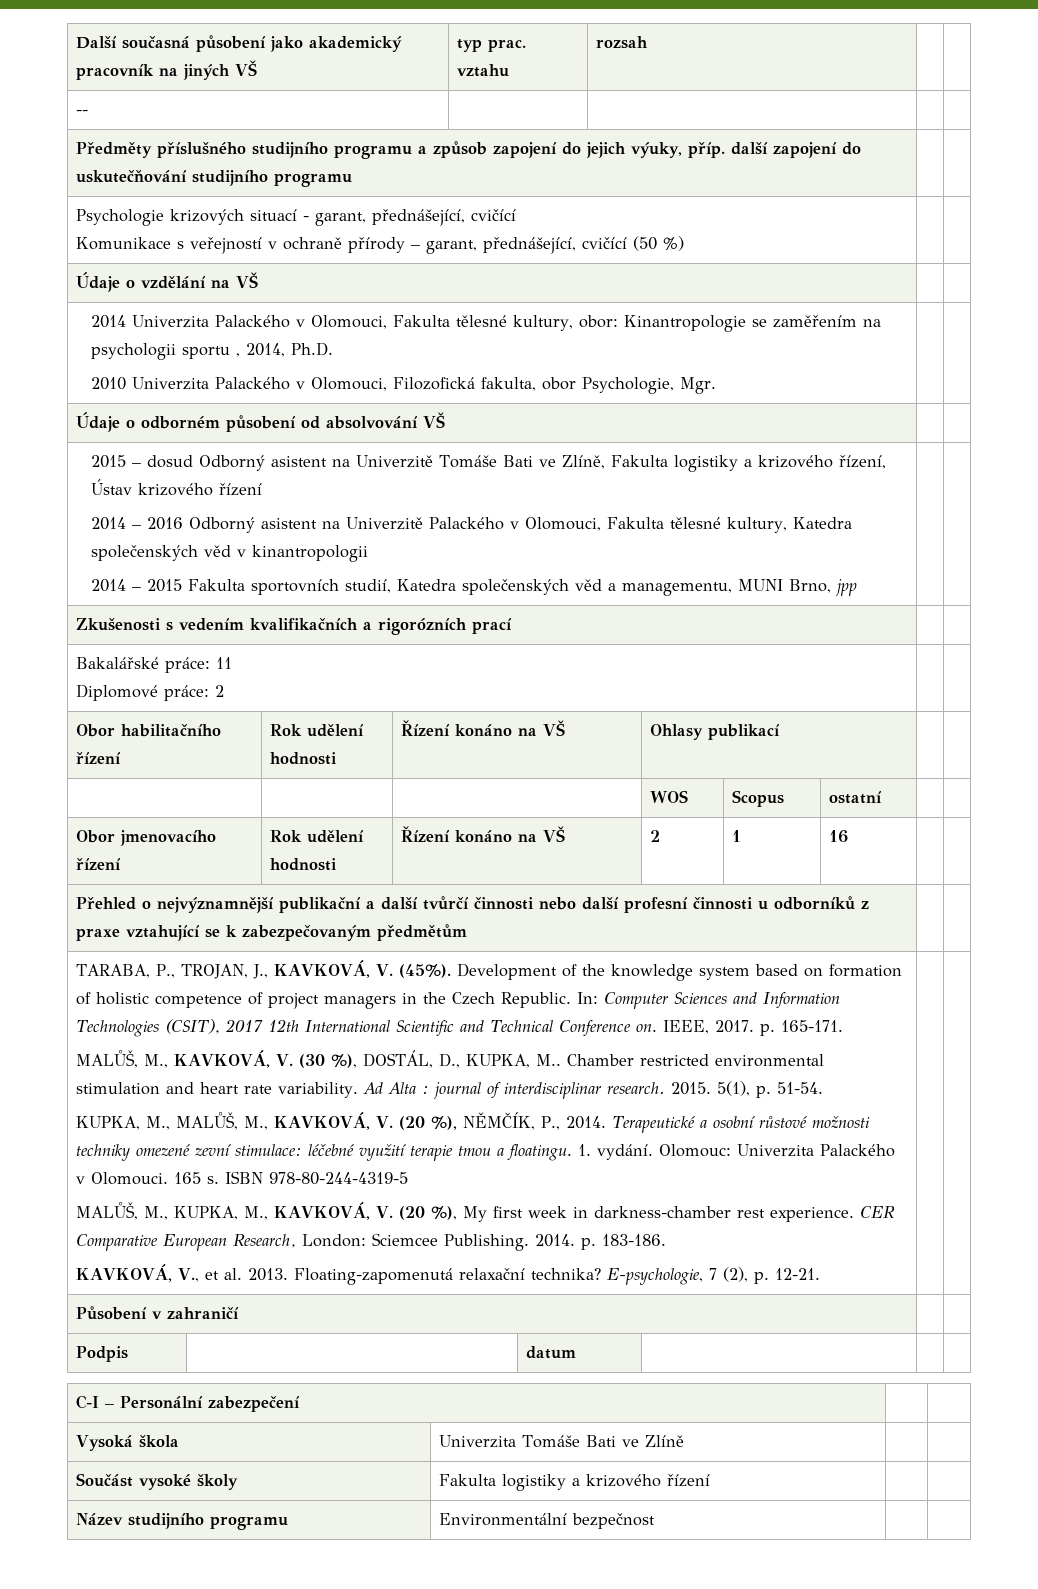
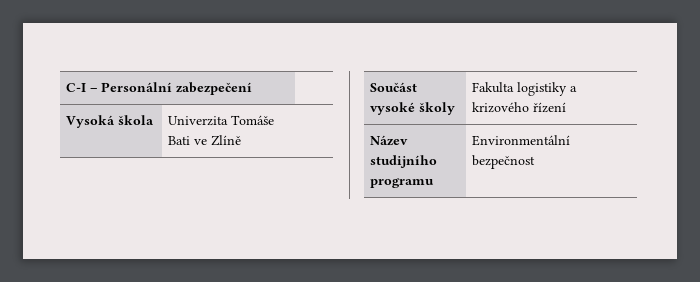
- Další současná působení jako akademický pracovník na jiných VŠ | typ prac. vztahu | rozsah | |
- -- | | | |
- Předměty příslušného studijního programu a způsob zapojení do jejich výuky, příp. další zapojení do uskutečňování studijního programu | |
- Psychologie krizových situací - garant, přednášející, cvičící
- Komunikace s veřejností v ochraně přírody – garant, přednášející, cvičící (50 %) | |
- Údaje o vzdělání na VŠ | |
- 2014 Univerzita Palackého v Olomouci, Fakulta tělesné kultury, obor: Kinantropologie se zaměřením na psychologii sportu , 2014, Ph.D.
- 2010 Univerzita Palackého v Olomouci, Filozofická fakulta, obor Psychologie, Mgr. | |
- Údaje o odborném působení od absolvování VŠ | |
- 2015 – dosud Odborný asistent na Univerzitě Tomáše Bati ve Zlíně, Fakulta logistiky a krizového řízení, Ústav krizového řízení
- 2014 – 2016 Odborný asistent na Univerzitě Palackého v Olomouci, Fakulta tělesné kultury, Katedra společenských věd v kinantropologii
- 2014 – 2015 Fakulta sportovních studií, Katedra společenských věd a managementu, MUNI Brno, jpp | |
- Zkušenosti s vedením kvalifikačních a rigorózních prací | |
- Bakalářské práce: 11
- Diplomové práce: 2 | |
- Obor habilitačního řízení | Rok udělení hodnosti | Řízení konáno na VŠ | Ohlasy publikací | |
- | | | WOS | Scopus | ostatní | |
- Obor jmenovacího řízení | Rok udělení hodnosti | Řízení konáno na VŠ | 2 | 1 | 16 | |
- Přehled o nejvýznamnější publikační a další tvůrčí činnosti nebo další profesní činnosti u odborníků z praxe vztahující se k zabezpečovaným předmětům | |
- TARABA, P., TROJAN, J., KAVKOVÁ, V. (45%). Development of the knowledge system based on formation of holistic competence of project managers in the Czech Republic. In: Computer Sciences and Information Technologies (CSIT), 2017 12th International Scientific and Technical Conference on. IEEE, 2017. p. 165-171.
- MALŮŠ, M., KAVKOVÁ, V. (30 %), DOSTÁL, D., KUPKA, M.. Chamber restricted environmental stimulation and heart rate variability. Ad Alta : journal of interdisciplinar research. 2015. 5(1), p. 51-54.
- KUPKA, M., MALŮŠ, M., KAVKOVÁ, V. (20 %), NĚMČÍK, P., 2014. Terapeutické a osobní růstové možnosti techniky omezené zevní stimulace: léčebné využití terapie tmou a floatingu. 1. vydání. Olomouc: Univerzita Palackého v Olomouci. 165 s. ISBN 978-80-244-4319-5
- MALŮŠ, M., KUPKA, M., KAVKOVÁ, V. (20 %), My first week in darkness-chamber rest experience. CER Comparative European Research, London: Sciemcee Publishing. 2014. p. 183-186.
- KAVKOVÁ, V., et al. 2013. Floating-zapomenutá relaxační technika? E-psychologie, 7 (2), p. 12-21. | |
- Působení v zahraničí | |
- Podpis | | datum | | |

